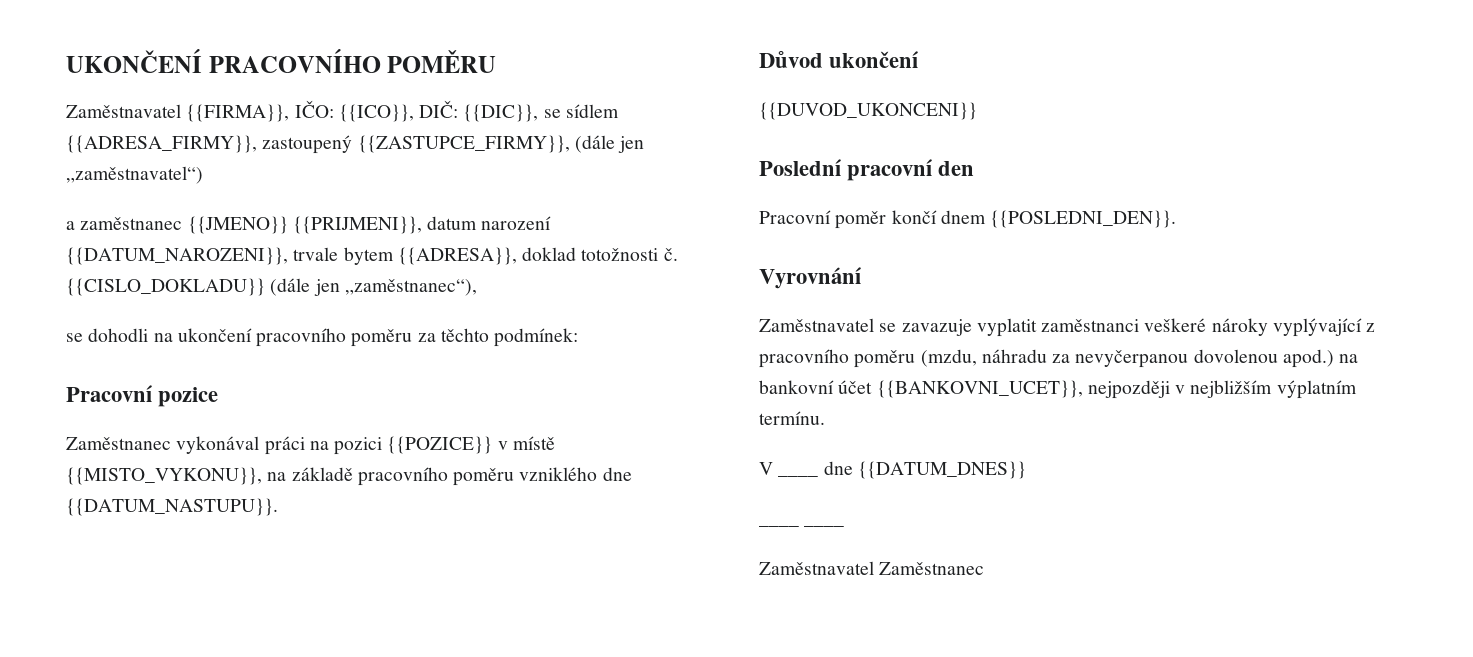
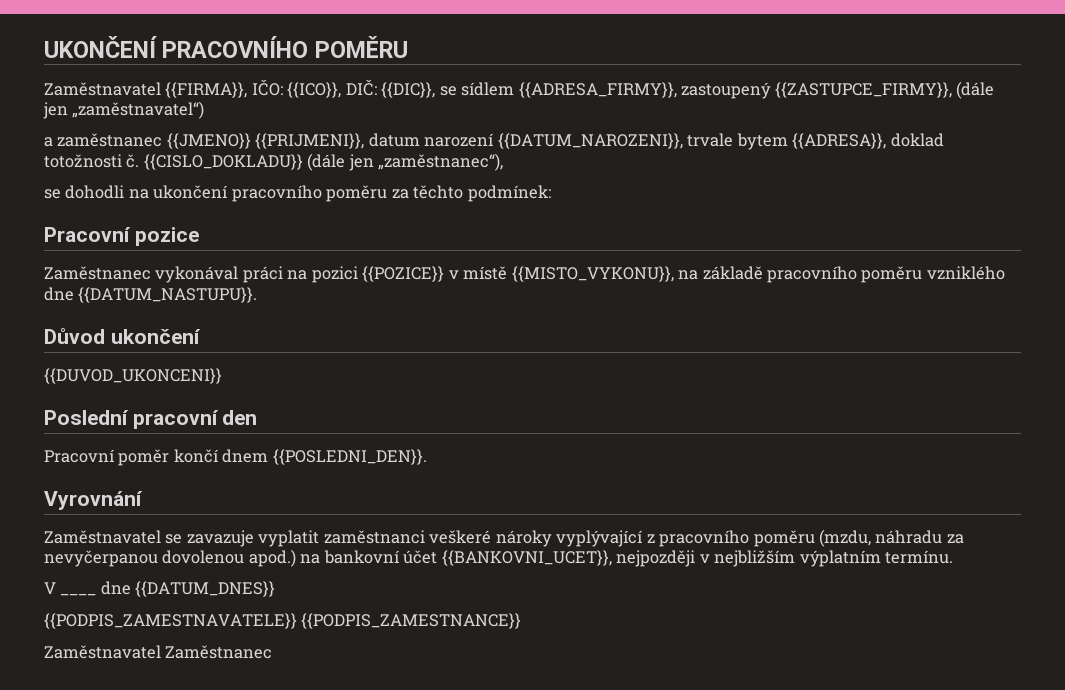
- ____ ____
+ {{PODPIS_ZAMESTNAVATELE}} {{PODPIS_ZAMESTNANCE}}

